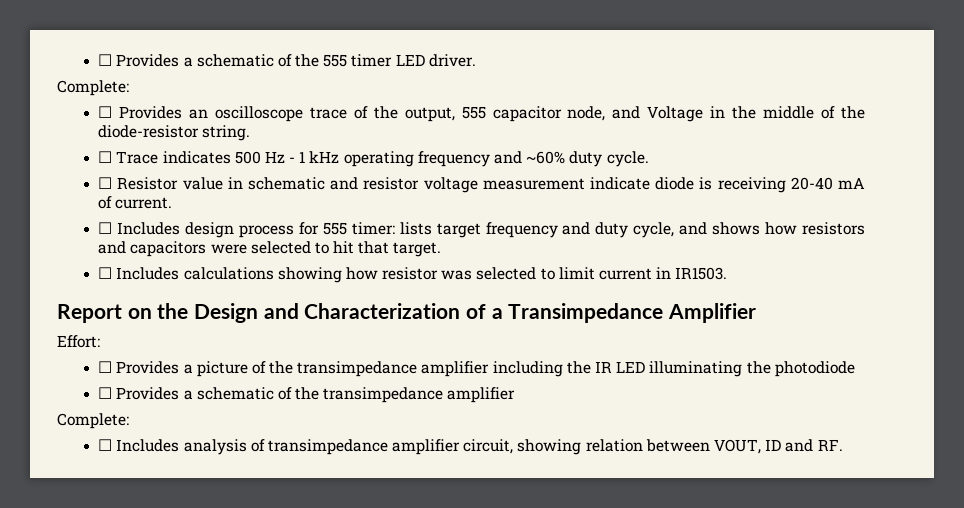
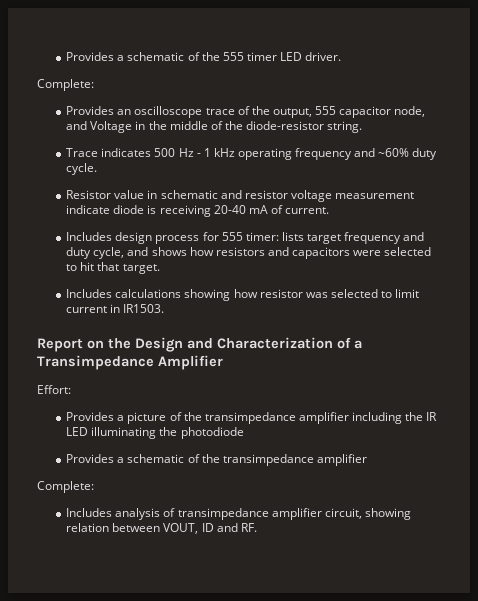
- ☐ Provides a schematic of the 555 timer LED driver.
+ Provides a schematic of the 555 timer LED driver.
- ☐ Provides an oscilloscope trace of the output, 555 capacitor node, and Voltage in the middle of the diode-resistor string.
+ Provides an oscilloscope trace of the output, 555 capacitor node, and Voltage in the middle of the diode-resistor string.
- ☐ Trace indicates 500 Hz - 1 kHz operating frequency and ~60% duty cycle.
+ Trace indicates 500 Hz - 1 kHz operating frequency and ~60% duty cycle.
- ☐ Resistor value in schematic and resistor voltage measurement indicate diode is receiving 20-40 mA of current.
+ Resistor value in schematic and resistor voltage measurement indicate diode is receiving 20-40 mA of current.
- ☐ Includes design process for 555 timer: lists target frequency and duty cycle, and shows how resistors and capacitors were selected to hit that target.
+ Includes design process for 555 timer: lists target frequency and duty cycle, and shows how resistors and capacitors were selected to hit that target.
- ☐ Includes calculations showing how resistor was selected to limit current in IR1503.
+ Includes calculations showing how resistor was selected to limit current in IR1503.
- ☐ Provides a picture of the transimpedance amplifier including the IR LED illuminating the photodiode
+ Provides a picture of the transimpedance amplifier including the IR LED illuminating the photodiode
- ☐ Provides a schematic of the transimpedance amplifier
+ Provides a schematic of the transimpedance amplifier
- ☐ Includes analysis of transimpedance amplifier circuit, showing relation between VOUT, ID and RF.
+ Includes analysis of transimpedance amplifier circuit, showing relation between VOUT, ID and RF.

